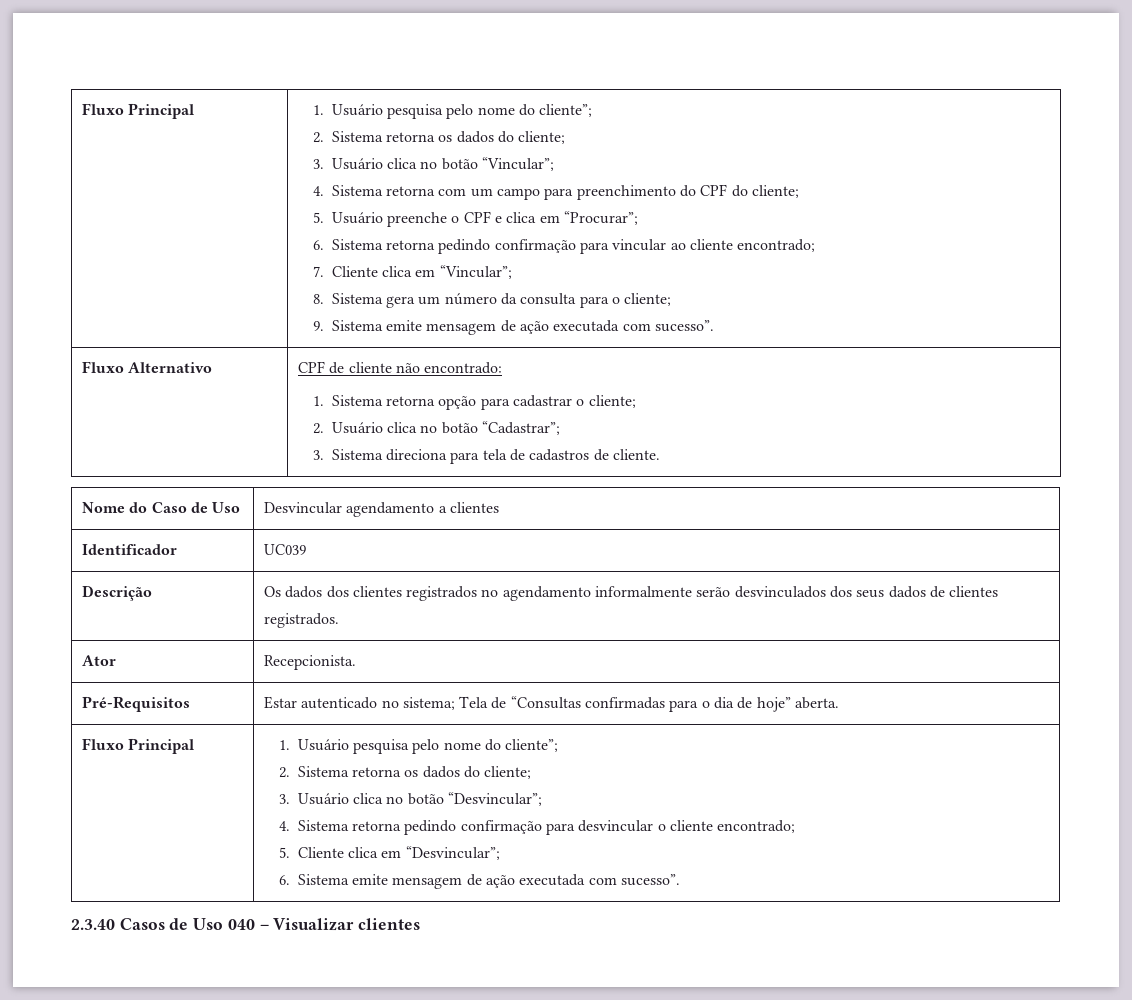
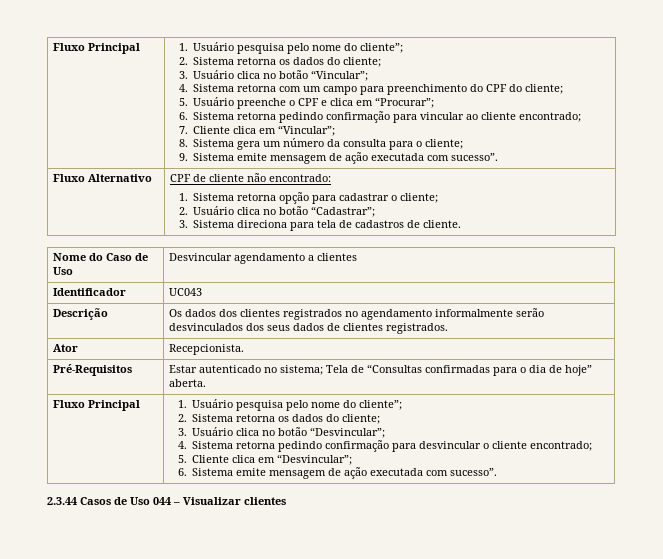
- Identificador | UC039
+ Identificador | UC043
- 2.3.40 Casos de Uso 040 – Visualizar clientes
+ 2.3.44 Casos de Uso 044 – Visualizar clientes

